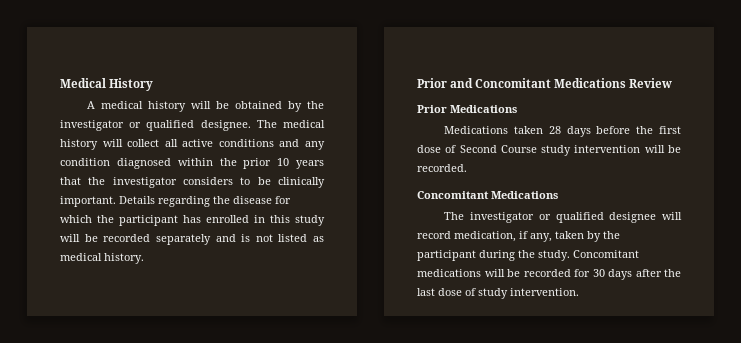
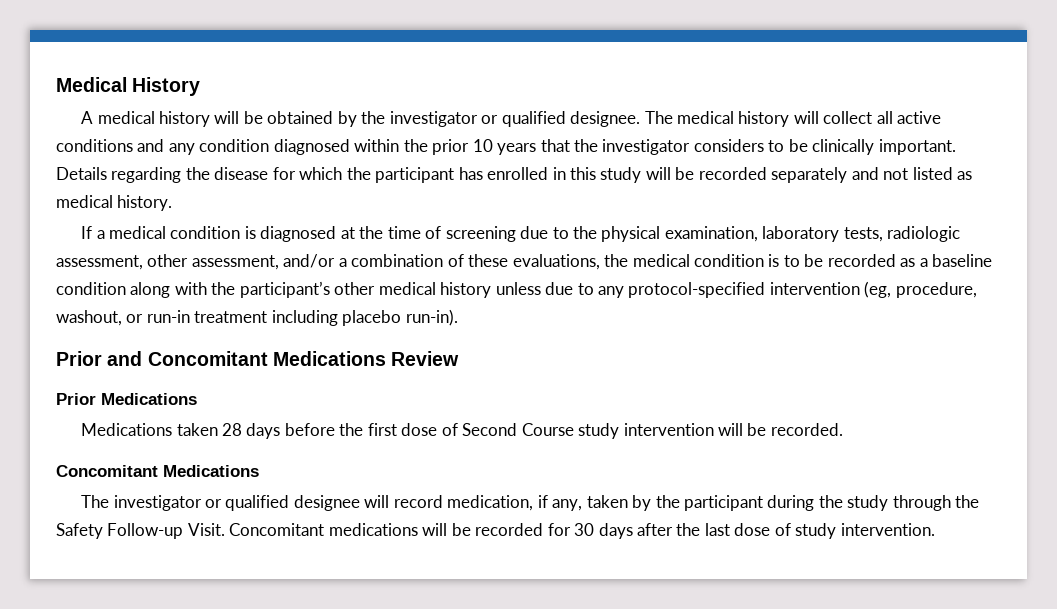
- Details regarding the disease for which the participant has enrolled in this study will be recorded separately and is not listed as medical history.
+ Details regarding the disease for which the participant has enrolled in this study will be recorded separately and not listed as medical history.
+ If a medical condition is diagnosed at the time of screening due to the physical examination, laboratory tests, radiologic assessment, other assessment, and/or a combination of these evaluations, the medical condition is to be recorded as a baseline condition along with the participant’s other medical history unless due to any protocol-specified intervention (eg, procedure, washout, or run-in treatment including placebo run-in).
- The investigator or qualified designee will record medication, if any, taken by the participant during the study.
+ The investigator or qualified designee will record medication, if any, taken by the participant during the study through the Safety Follow-up Visit.

